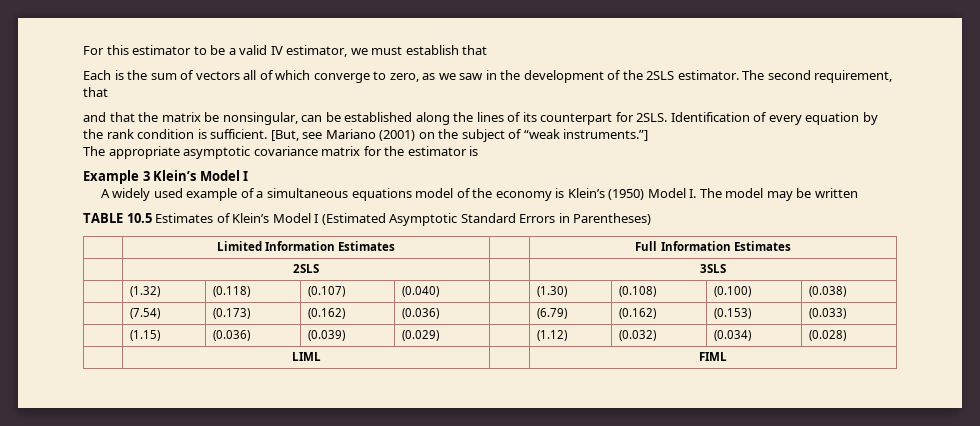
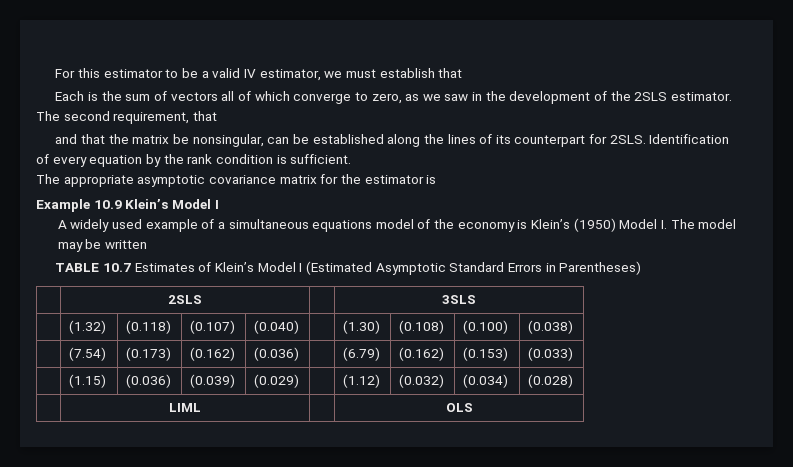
- [But, see Mariano (2001) on the subject of “weak instruments.”]
- Example 3 Klein’s Model I
+ Example 10.9 Klein’s Model I
- TABLE 10.5 Estimates of Klein’s Model I (Estimated Asymptotic Standard Errors in Parentheses)
+ TABLE 10.7 Estimates of Klein’s Model I (Estimated Asymptotic Standard Errors in Parentheses)
- | Limited Information Estimates | | Full Information Estimates
- | LIML | | FIML
+ | LIML | | OLS

